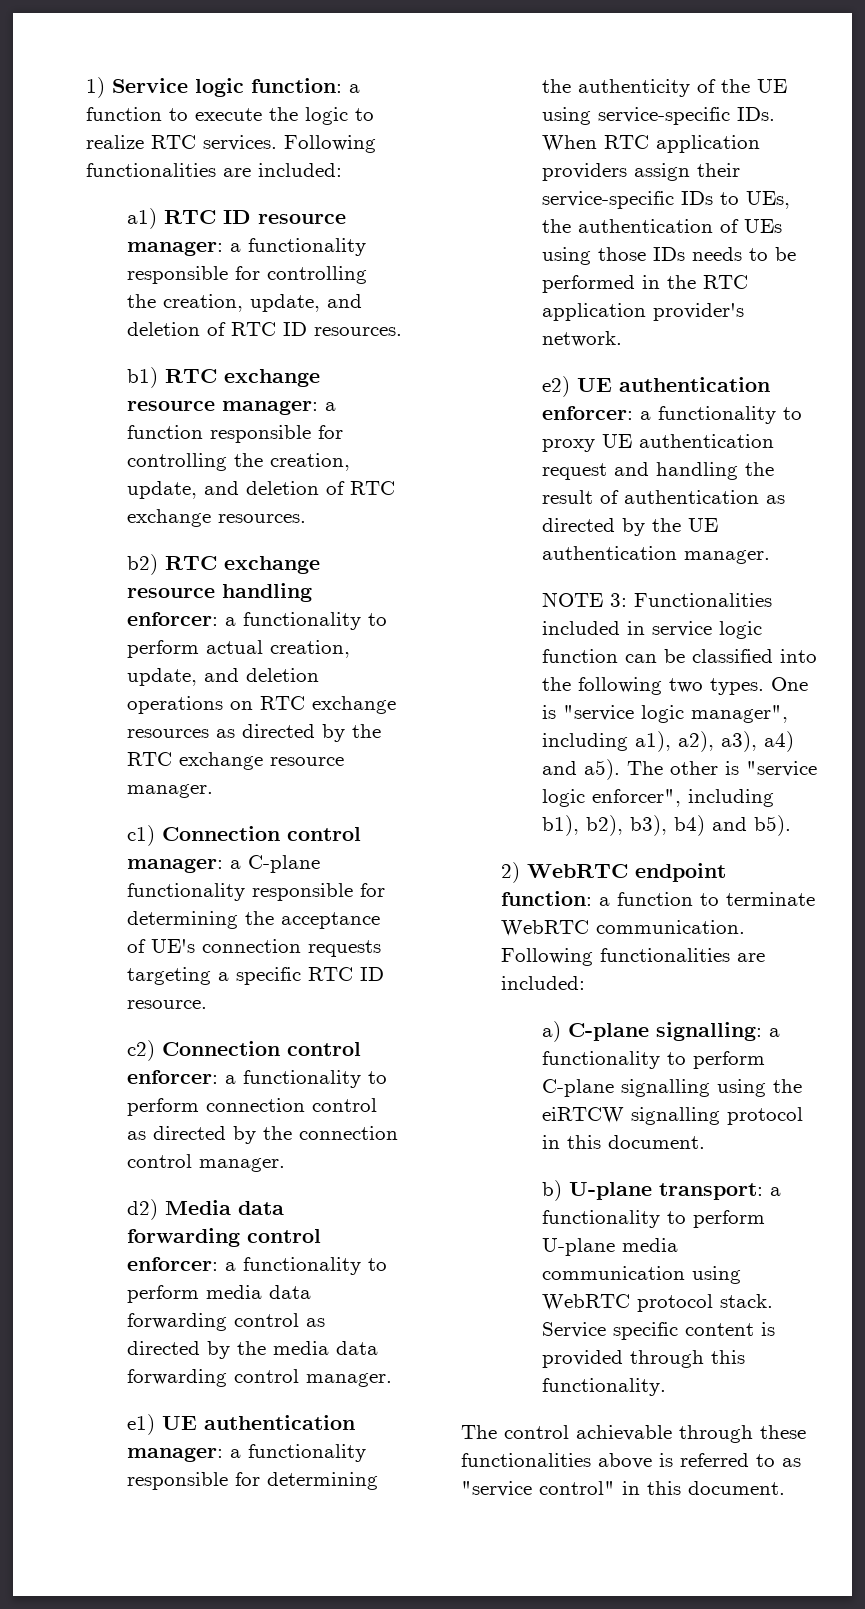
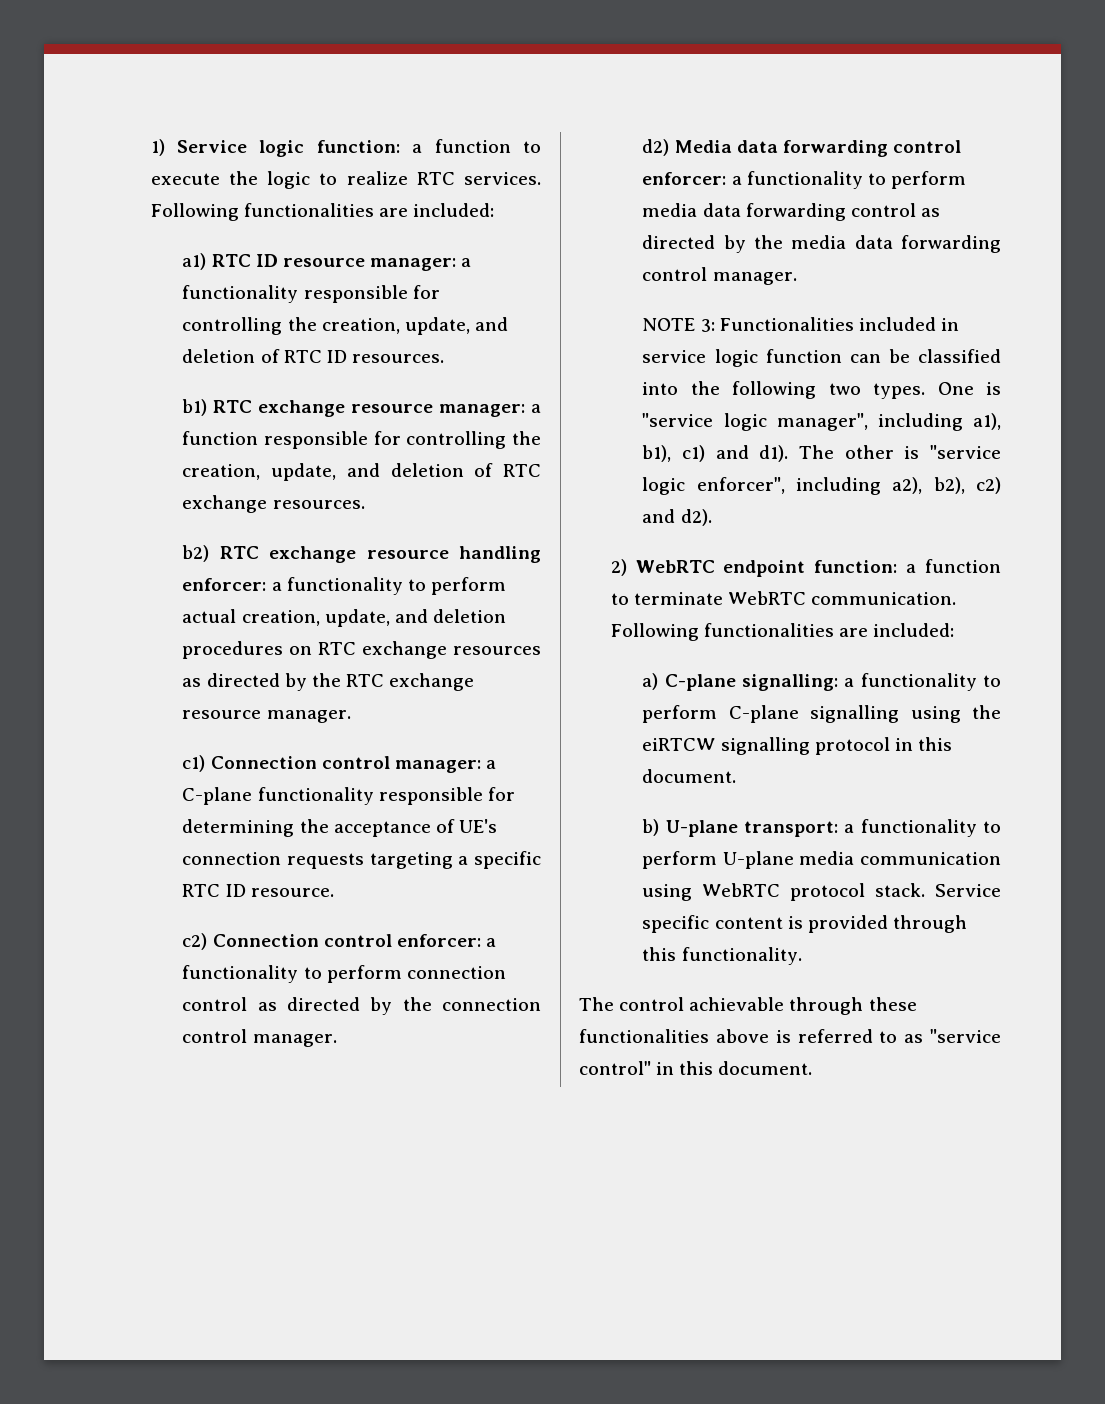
- b2) RTC exchange resource handling enforcer: a functionality to perform actual creation, update, and deletion operations on RTC exchange resources as directed by the RTC exchange resource manager.
+ b2) RTC exchange resource handling enforcer: a functionality to perform actual creation, update, and deletion procedures on RTC exchange resources as directed by the RTC exchange resource manager.
- e1) UE authentication manager: a functionality responsible for determining the authenticity of the UE using service-specific IDs. When RTC application providers assign their service-specific IDs to UEs, the authentication of UEs using those IDs needs to be performed in the RTC application provider's network.
- e2) UE authentication enforcer: a functionality to proxy UE authentication request and handling the result of authentication as directed by the UE authentication manager.
- One is "service logic manager", including a1), a2), a3), a4) and a5).
+ One is "service logic manager", including a1), b1), c1) and d1).
- The other is "service logic enforcer", including b1), b2), b3), b4) and b5).
+ The other is "service logic enforcer", including a2), b2), c2) and d2).

